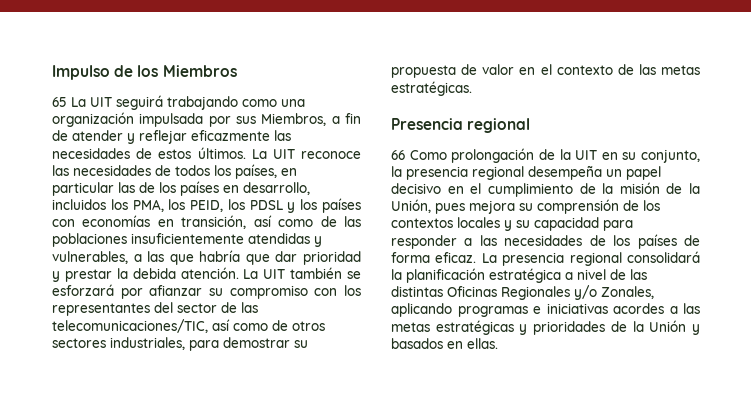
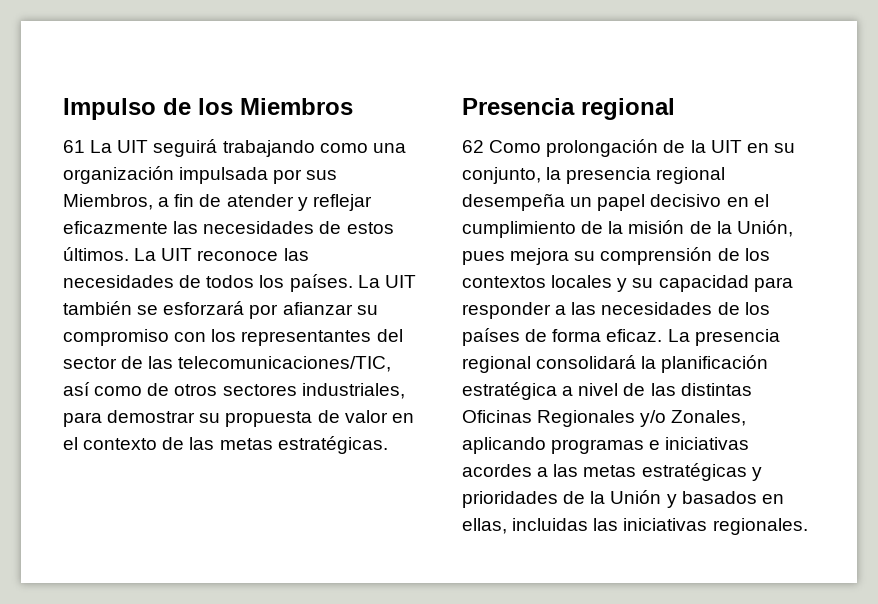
- 65 La UIT seguirá trabajando como una organización impulsada por sus Miembros, a fin de atender y reflejar eficazmente las necesidades de estos últimos.
+ 61 La UIT seguirá trabajando como una organización impulsada por sus Miembros, a fin de atender y reflejar eficazmente las necesidades de estos últimos.
- La UIT reconoce las necesidades de todos los países, en particular las de los países en desarrollo, incluidos los PMA, los PEID, los PDSL y los países con economías en transición, así como de las poblaciones insuficientemente atendidas y vulnerables, a las que habría que dar prioridad y prestar la debida atención.
+ La UIT reconoce las necesidades de todos los países.
- 66 Como prolongación de la UIT en su conjunto, la presencia regional desempeña un papel decisivo en el cumplimiento de la misión de la Unión, pues mejora su comprensión de los contextos locales y su capacidad para responder a las necesidades de los países de forma eficaz.
+ 62 Como prolongación de la UIT en su conjunto, la presencia regional desempeña un papel decisivo en el cumplimiento de la misión de la Unión, pues mejora su comprensión de los contextos locales y su capacidad para responder a las necesidades de los países de forma eficaz.
- La presencia regional consolidará la planificación estratégica a nivel de las distintas Oficinas Regionales y/o Zonales, aplicando programas e iniciativas acordes a las metas estratégicas y prioridades de la Unión y basados en ellas.
+ La presencia regional consolidará la planificación estratégica a nivel de las distintas Oficinas Regionales y/o Zonales, aplicando programas e iniciativas acordes a las metas estratégicas y prioridades de la Unión y basados en ellas, incluidas las iniciativas regionales.

